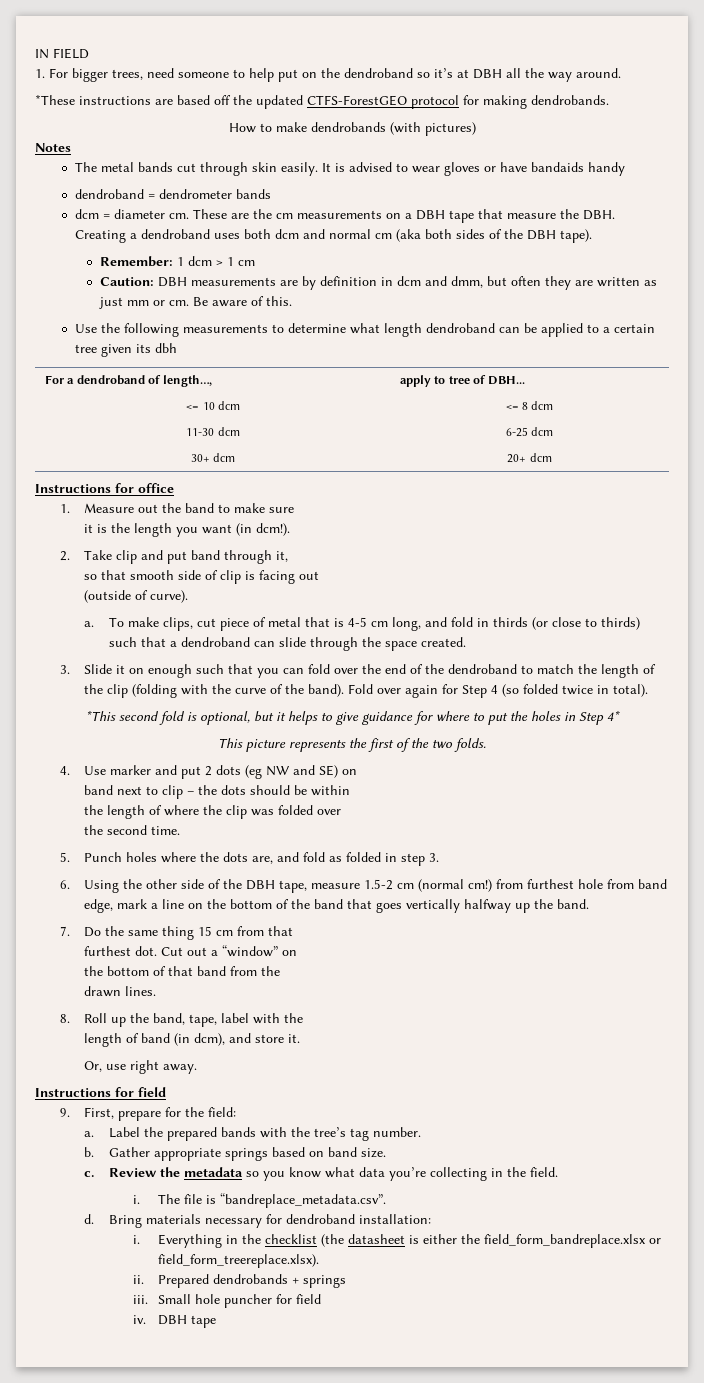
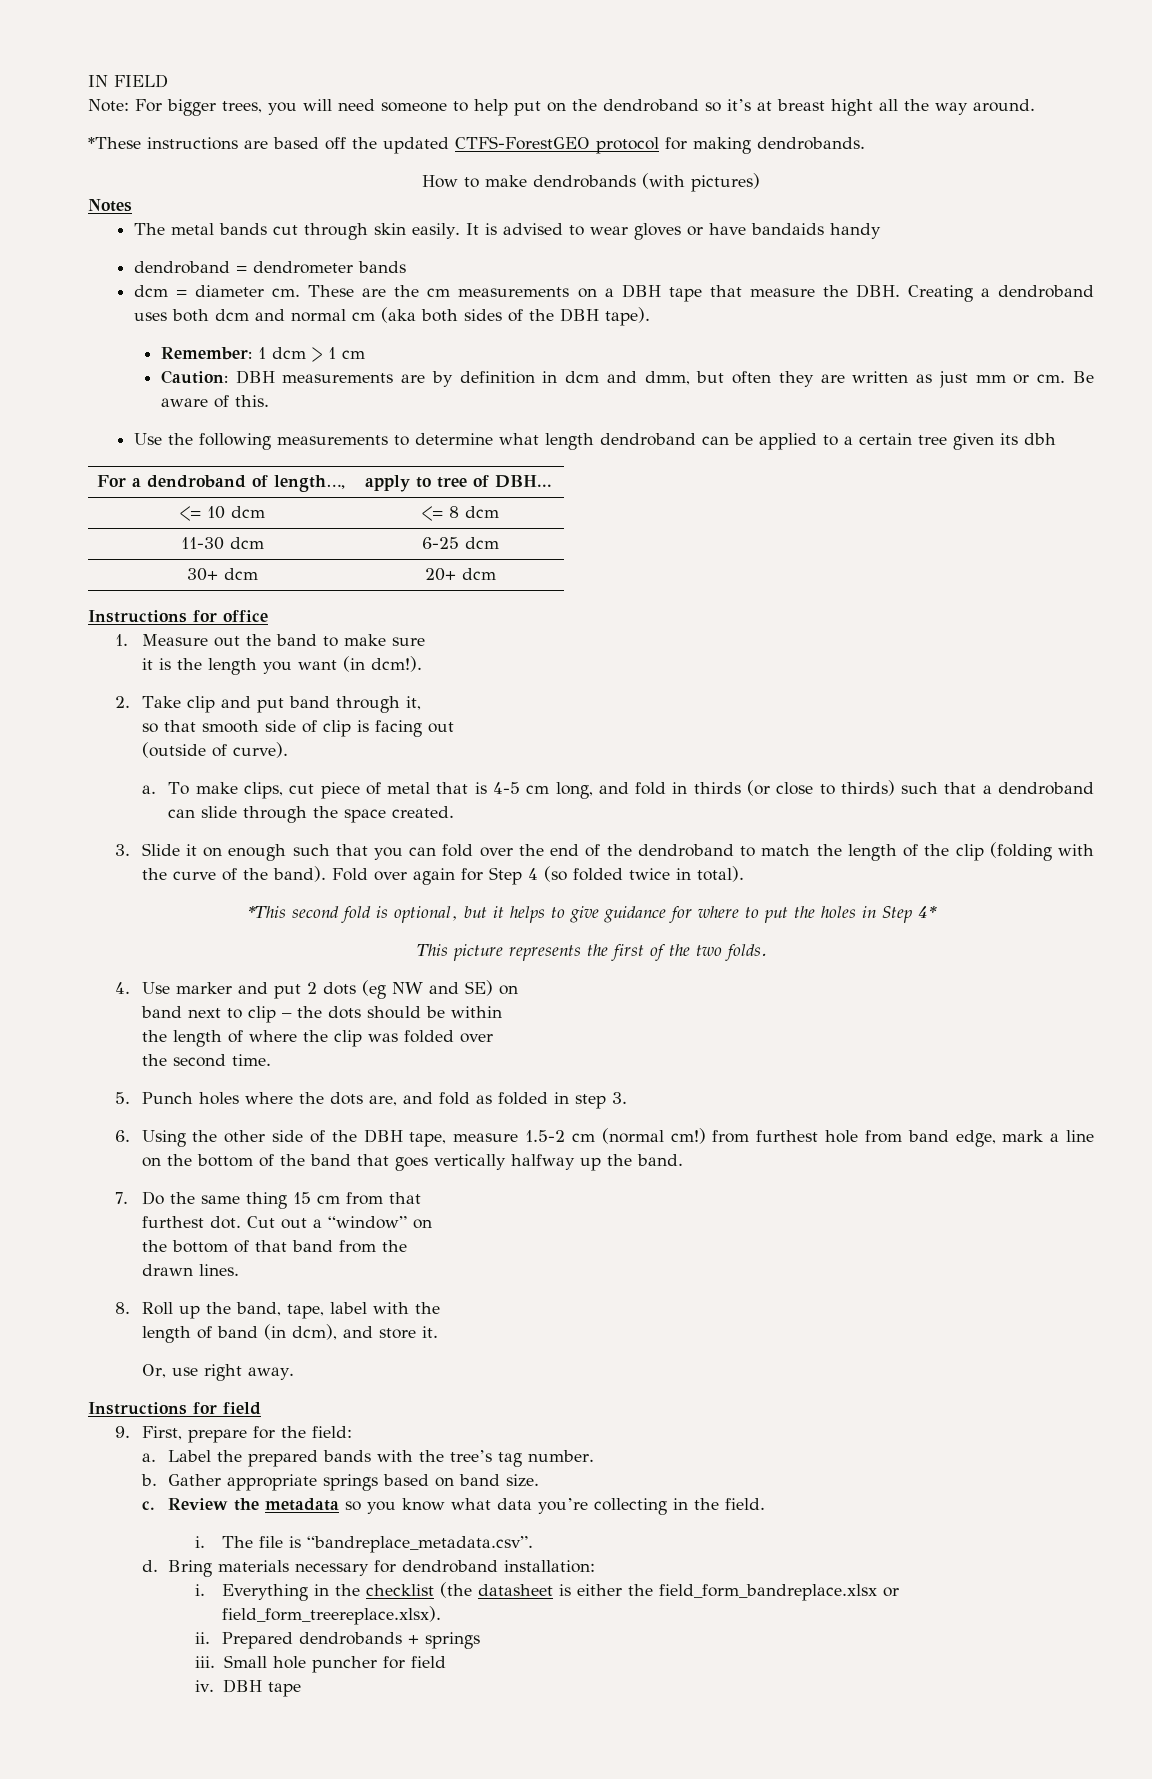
- 1. For bigger trees, need someone to help put on the dendroband so it’s at DBH all the way around.
+ Note: For bigger trees, you will need someone to help put on the dendroband so it’s at breast hight all the way around.

